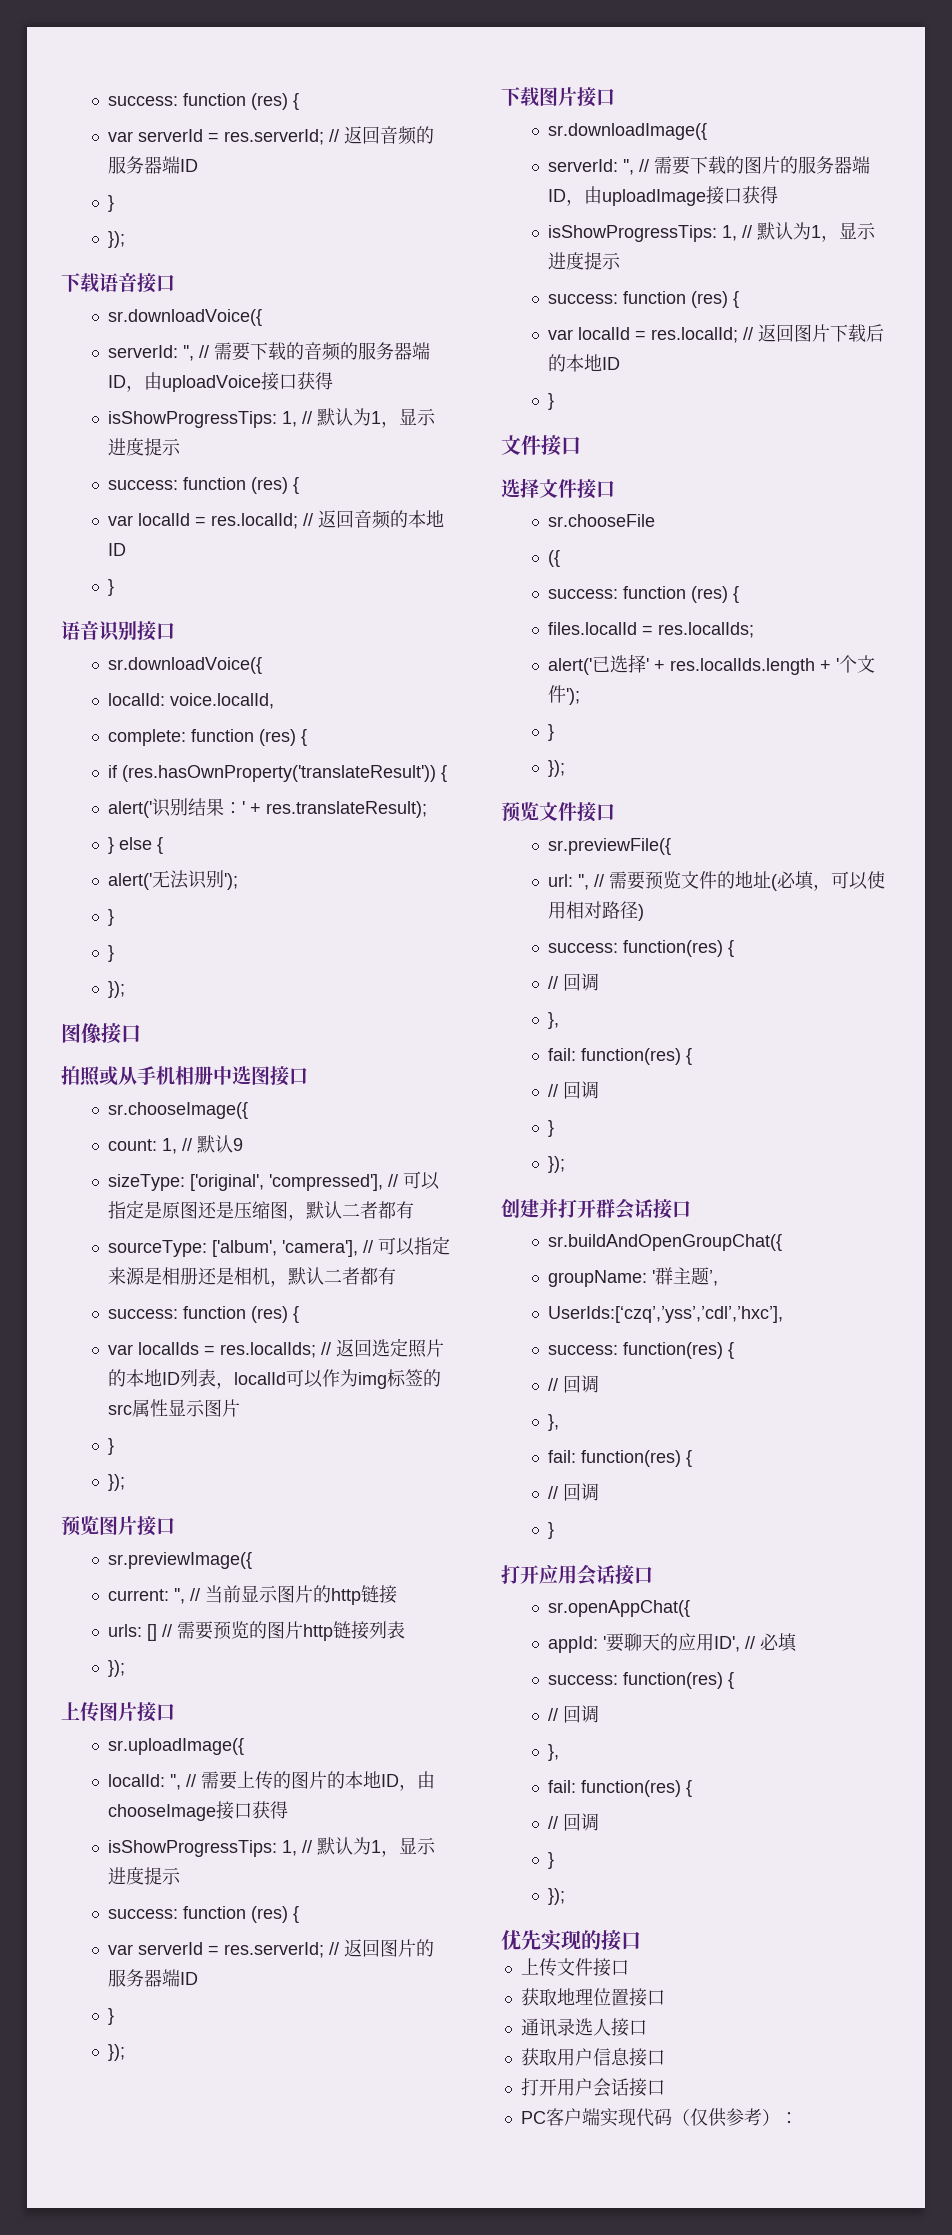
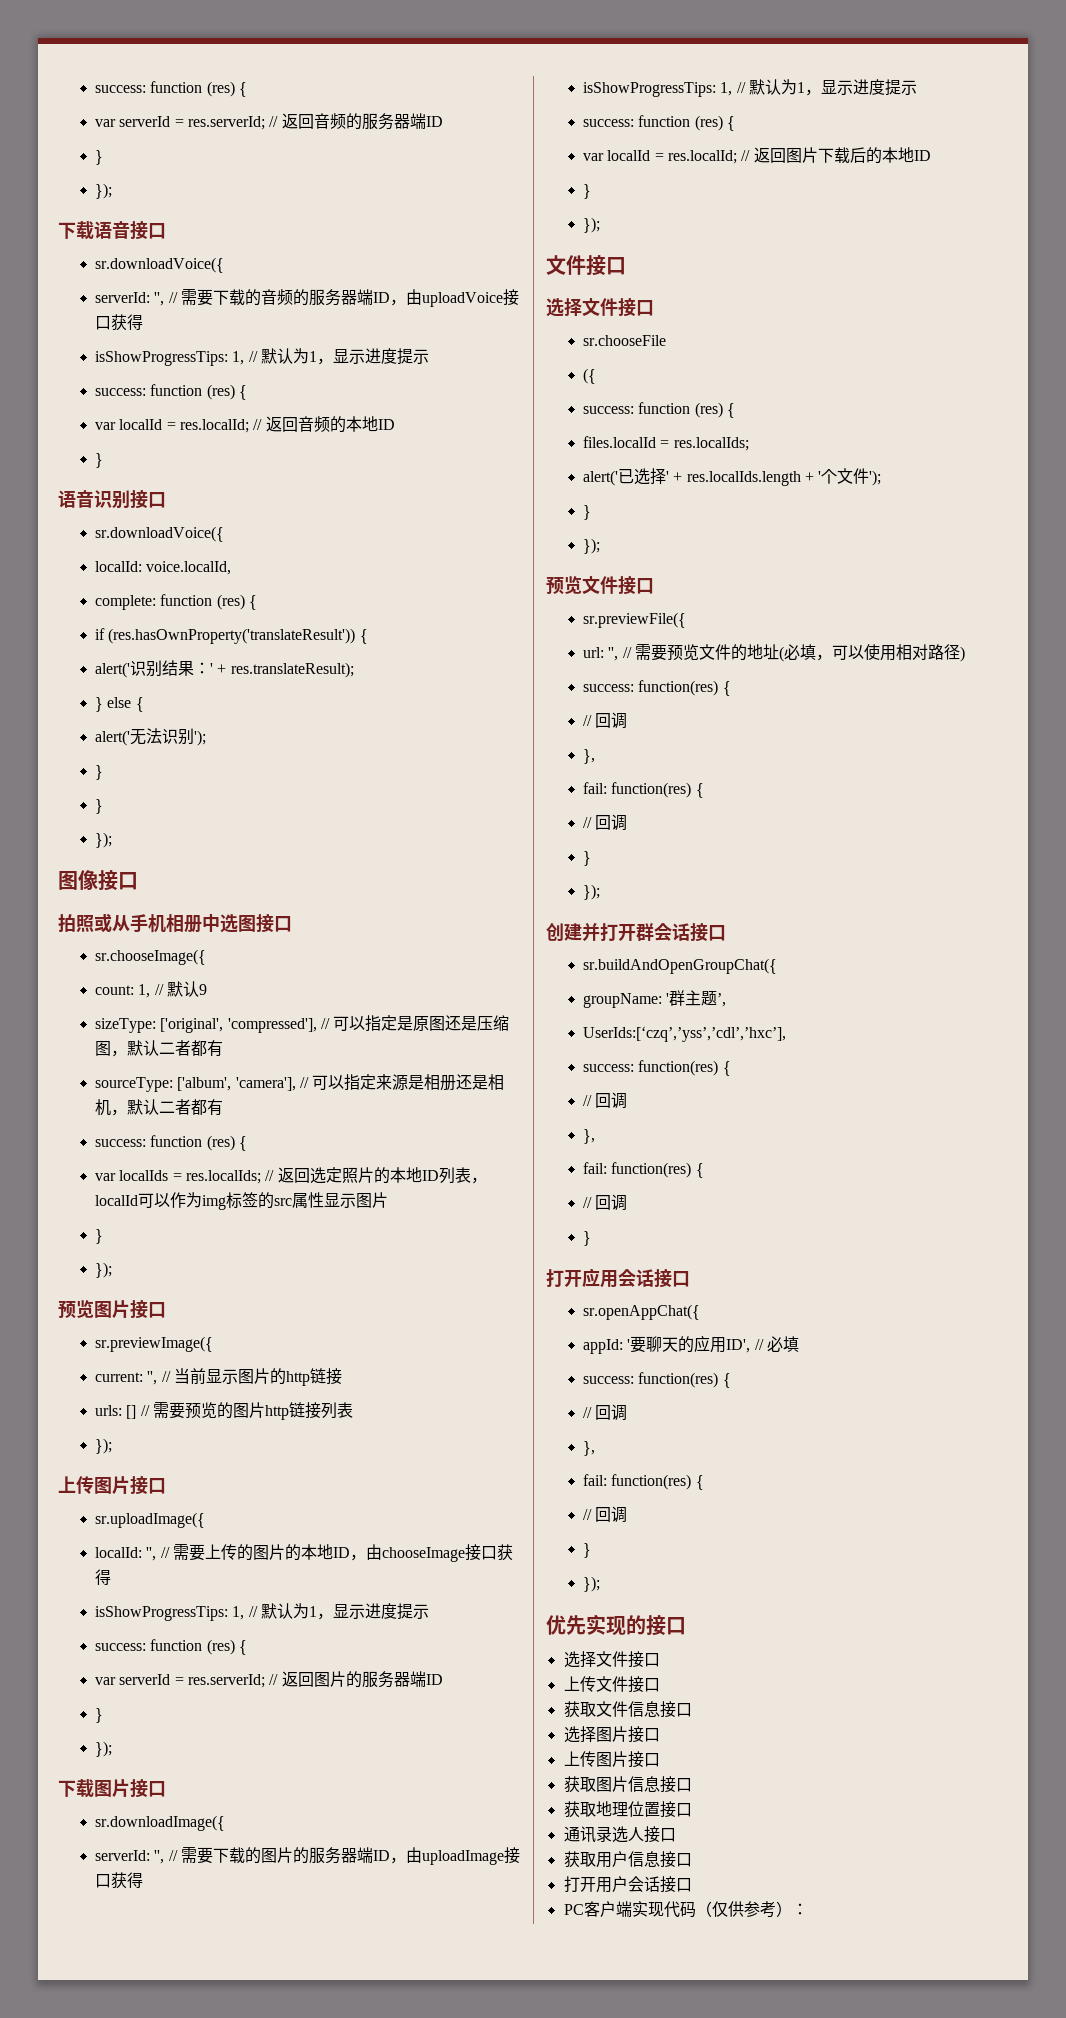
  var localId = res.localId; // 返回图片下载后的本地ID
  }
+ });
  优先实现的接口
+ 选择文件接口
+ 获取文件信息接口
+ 选择图片接口
+ 上传图片接口
+ 获取图片信息接口

